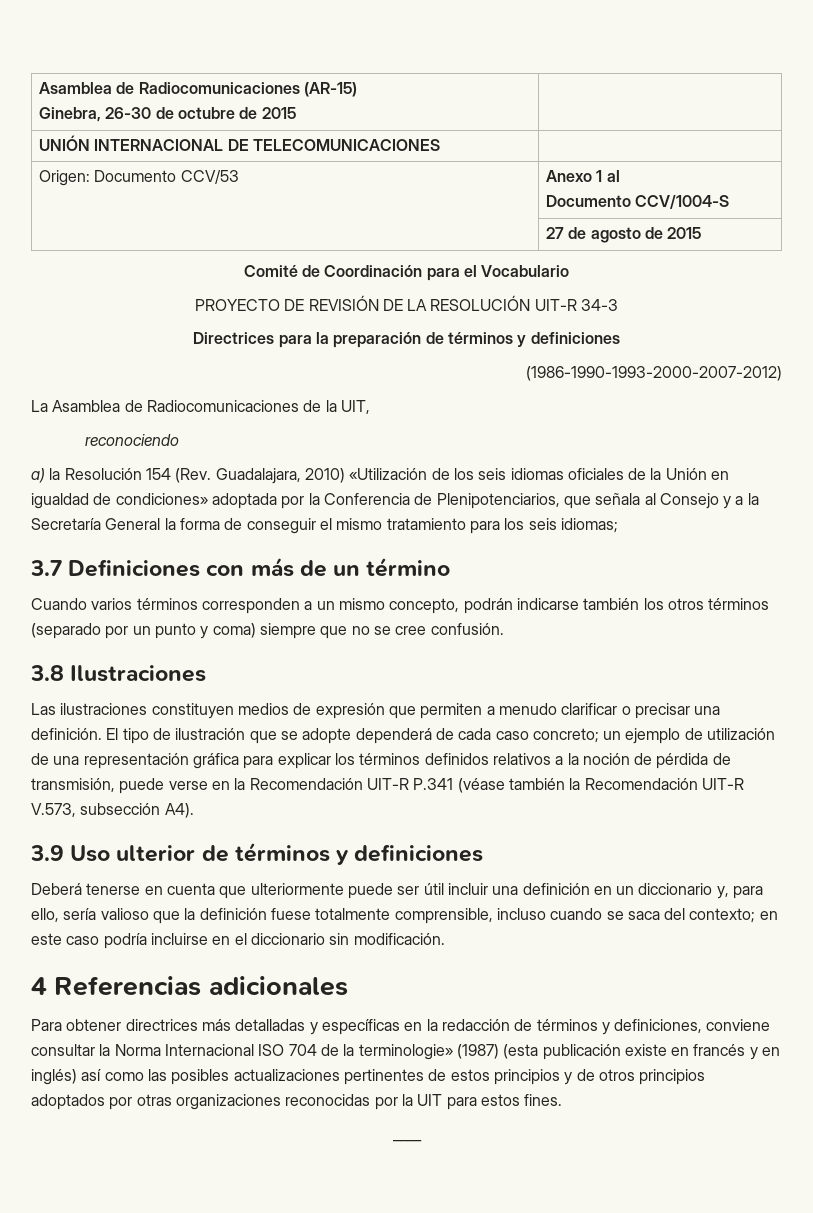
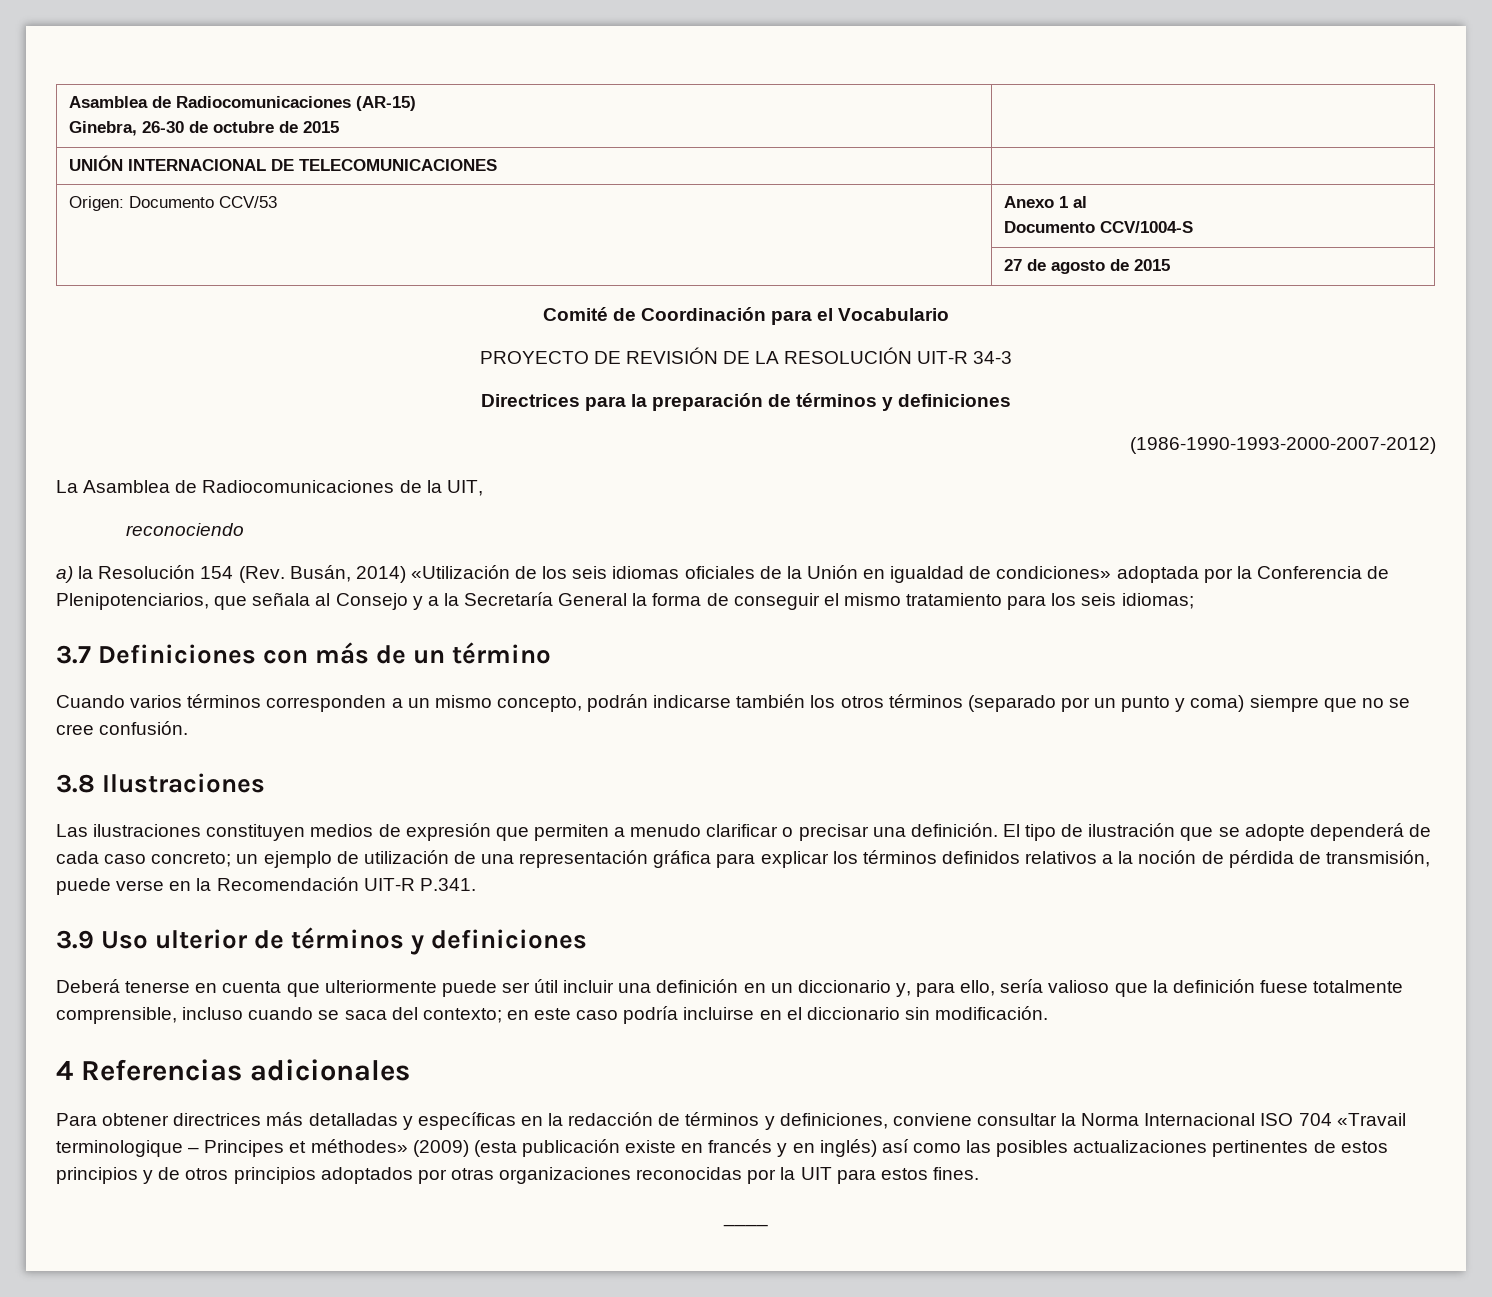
- a) la Resolución 154 (Rev. Guadalajara, 2010) «Utilización de los seis idiomas oficiales de la Unión en igualdad de condiciones» adoptada por la Conferencia de Plenipotenciarios, que señala al Consejo y a la Secretaría General la forma de conseguir el mismo tratamiento para los seis idiomas;
+ a) la Resolución 154 (Rev. Busán, 2014) «Utilización de los seis idiomas oficiales de la Unión en igualdad de condiciones» adoptada por la Conferencia de Plenipotenciarios, que señala al Consejo y a la Secretaría General la forma de conseguir el mismo tratamiento para los seis idiomas;
- El tipo de ilustración que se adopte dependerá de cada caso concreto; un ejemplo de utilización de una representación gráfica para explicar los términos definidos relativos a la noción de pérdida de transmisión, puede verse en la Recomendación UIT-R P.341 (véase también la Recomendación UIT-R V.573, subsección A4).
+ El tipo de ilustración que se adopte dependerá de cada caso concreto; un ejemplo de utilización de una representación gráfica para explicar los términos definidos relativos a la noción de pérdida de transmisión, puede verse en la Recomendación UIT-R P.341.
- Para obtener directrices más detalladas y específicas en la redacción de términos y definiciones, conviene consultar la Norma Internacional ISO 704 de la terminologie» (1987) (esta publicación existe en francés y en inglés) así como las posibles actualizaciones pertinentes de estos principios y de otros principios adoptados por otras organizaciones reconocidas por la UIT para estos fines.
+ Para obtener directrices más detalladas y específicas en la redacción de términos y definiciones, conviene consultar la Norma Internacional ISO 704 «Travail terminologique – Principes et méthodes» (2009) (esta publicación existe en francés y en inglés) así como las posibles actualizaciones pertinentes de estos principios y de otros principios adoptados por otras organizaciones reconocidas por la UIT para estos fines.

